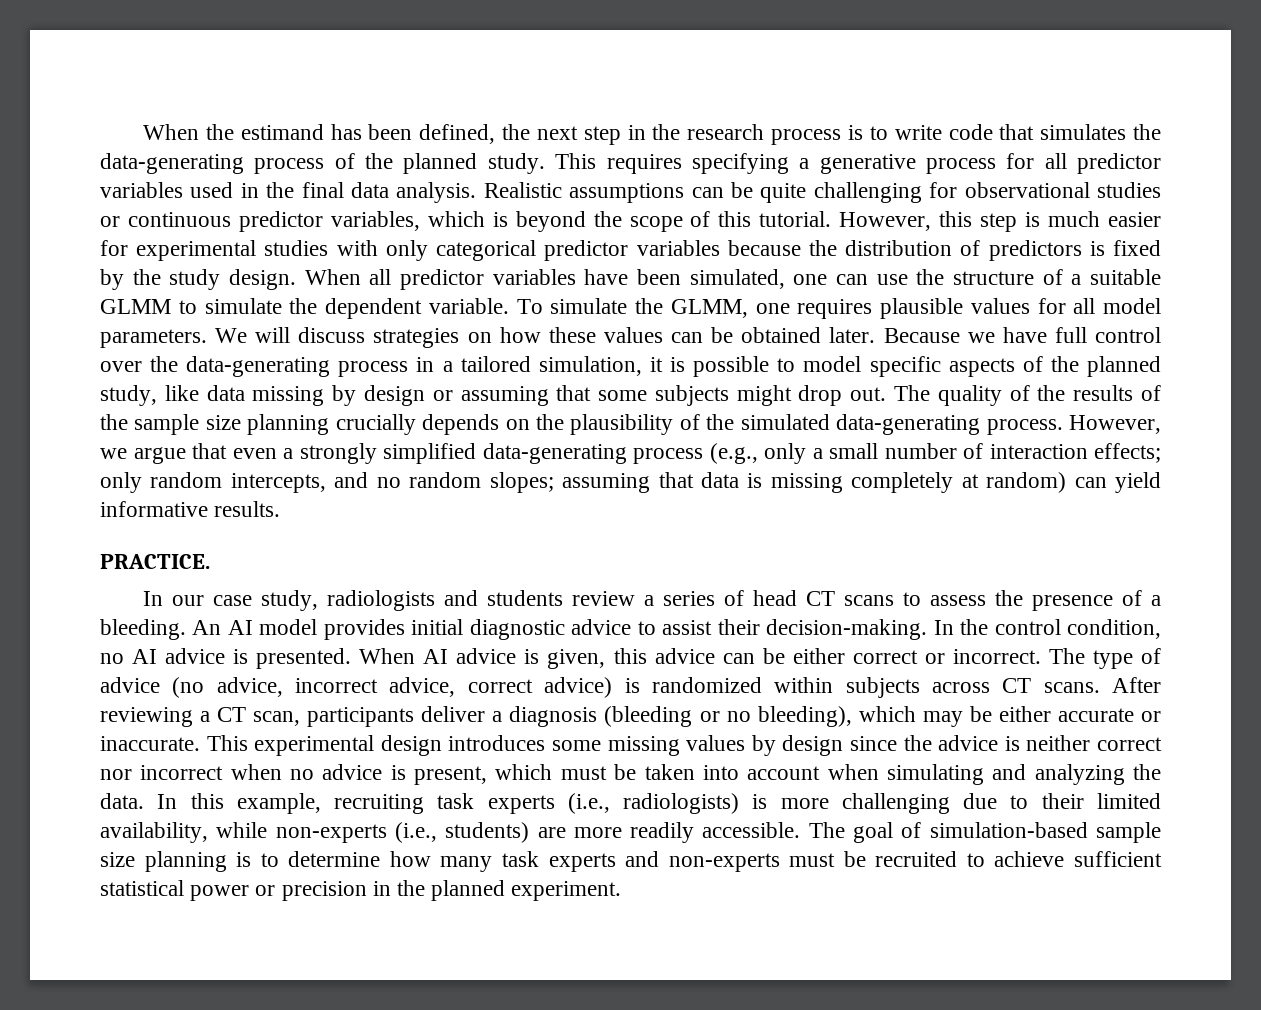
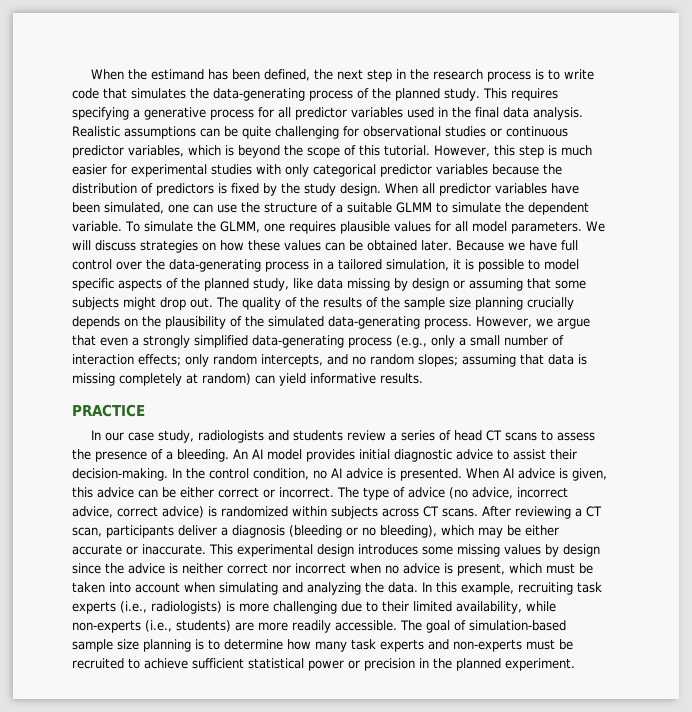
- PRACTICE.
+ PRACTICE

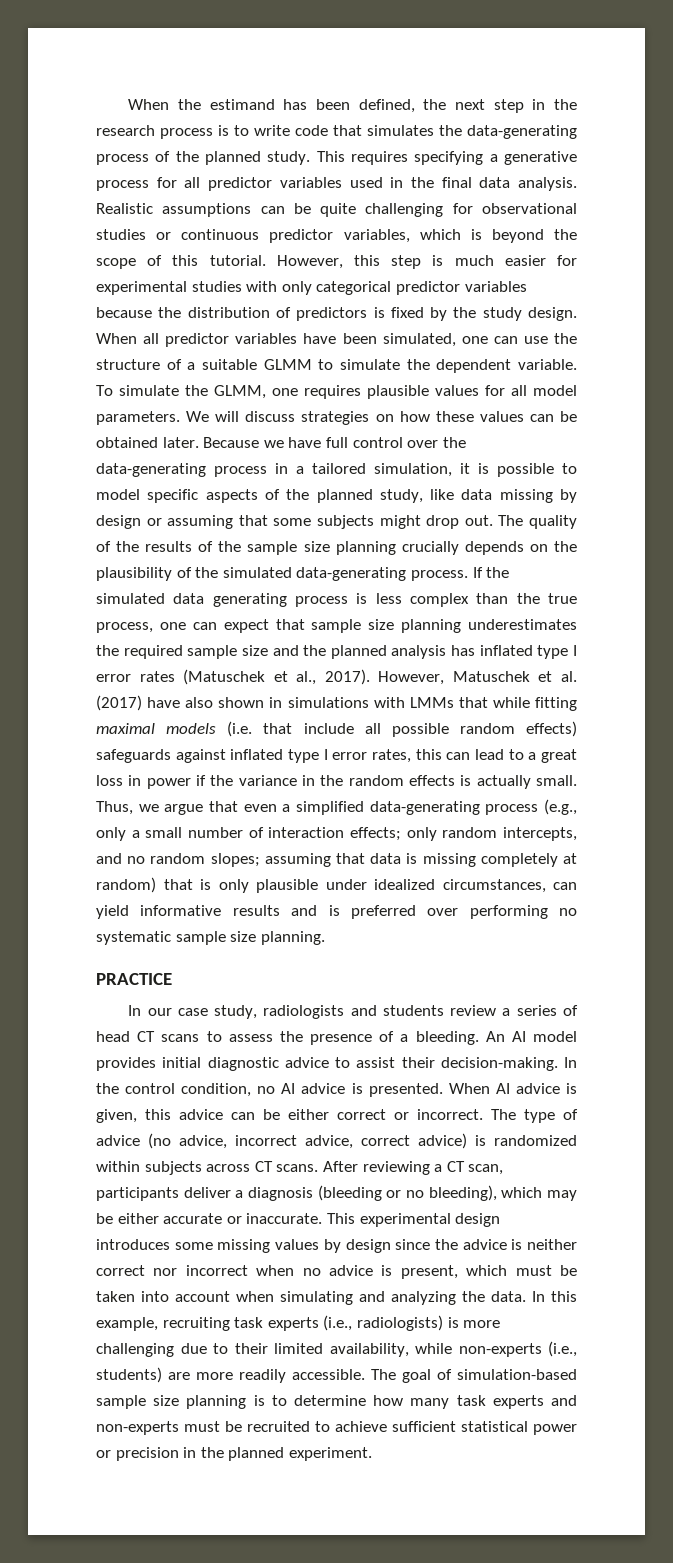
- However, we argue that even a strongly simplified data-generating process (e.g., only a small number of interaction effects; only random intercepts, and no random slopes; assuming that data is missing completely at random) can yield informative results.
+ If the simulated data generating process is less complex than the true process, one can expect that sample size planning underestimates the required sample size and the planned analysis has inflated type I error rates (Matuschek et al., 2017). However, Matuschek et al. (2017) have also shown in simulations with LMMs that while fitting maximal models (i.e. that include all possible random effects) safeguards against inflated type I error rates, this can lead to a great loss in power if the variance in the random effects is actually small. Thus, we argue that even a simplified data-generating process (e.g., only a small number of interaction effects; only random intercepts, and no random slopes; assuming that data is missing completely at random) that is only plausible under idealized circumstances, can yield informative results and is preferred over performing no systematic sample size planning.

